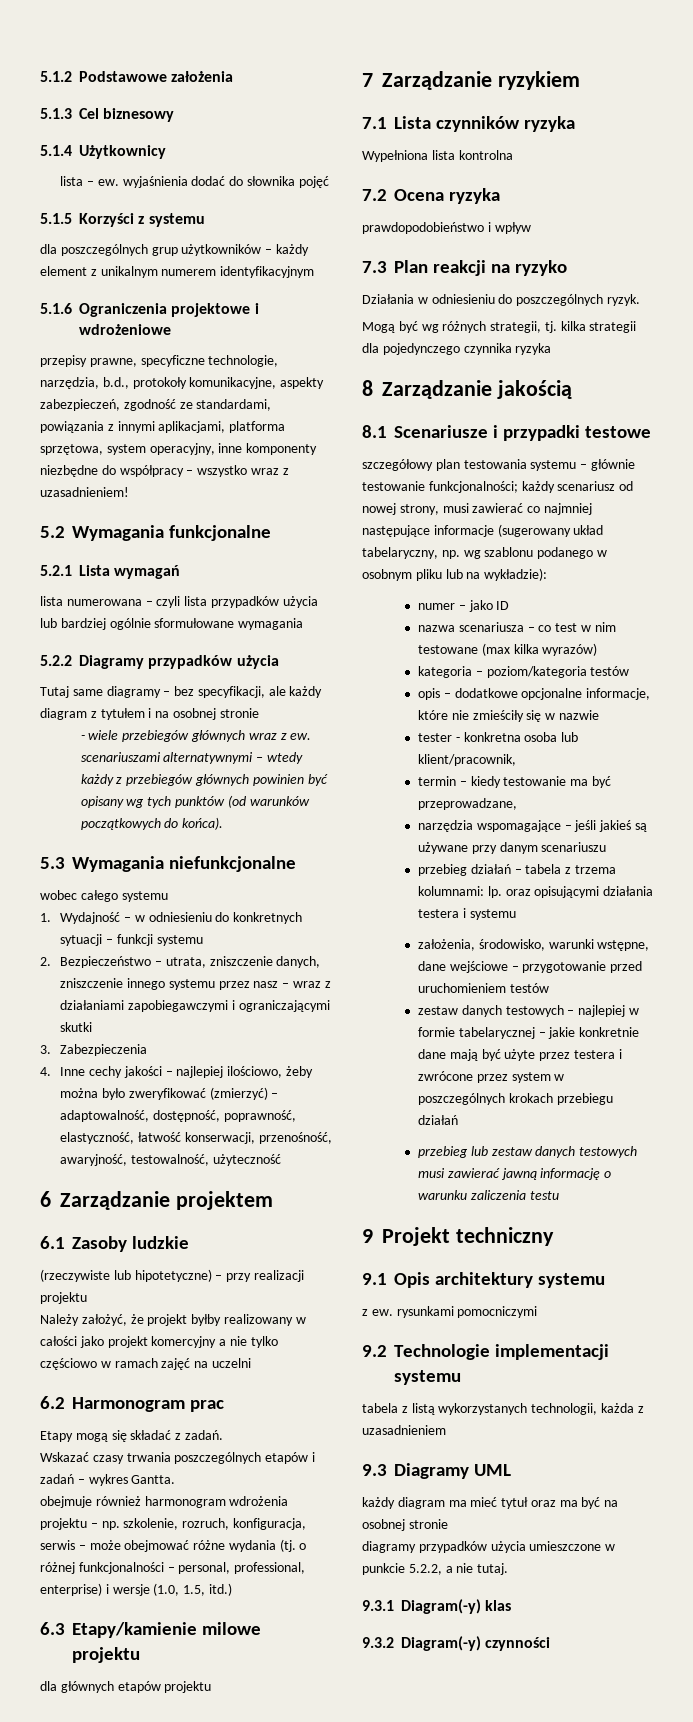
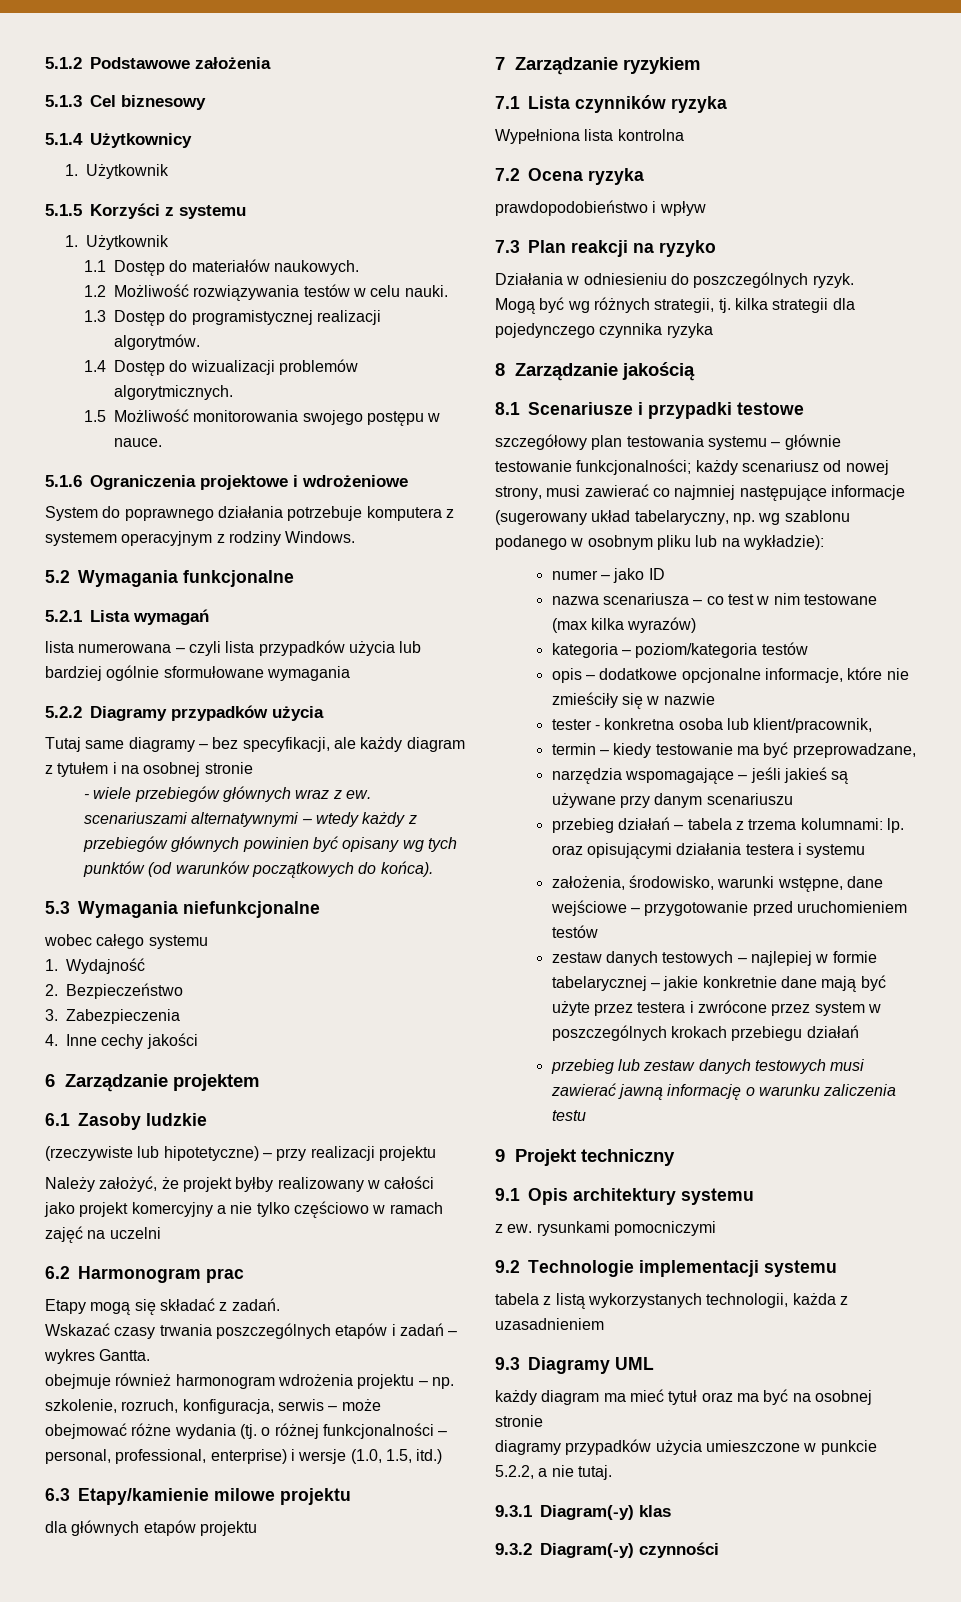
  5.1.4 Użytkownicy
- lista – ew. wyjaśnienia dodać do słownika pojęć
+ 1. Użytkownik
  5.1.5 Korzyści z systemu
- dla poszczególnych grup użytkowników – każdy element z unikalnym numerem identyfikacyjnym
+ 1. Użytkownik
+ 1.1 Dostęp do materiałów naukowych.
+ 1.2 Możliwość rozwiązywania testów w celu nauki.
+ 1.3 Dostęp do programistycznej realizacji algorytmów.
+ 1.4 Dostęp do wizualizacji problemów algorytmicznych.
+ 1.5 Możliwość monitorowania swojego postępu w nauce.
- przepisy prawne, specyficzne technologie, narzędzia, b.d., protokoły komunikacyjne, aspekty zabezpieczeń, zgodność ze standardami, powiązania z innymi aplikacjami, platforma sprzętowa, system operacyjny, inne komponenty niezbędne do współpracy – wszystko wraz z uzasadnieniem!
+ System do poprawnego działania potrzebuje komputera z systemem operacyjnym z rodziny Windows.
- 1. Wydajność – w odniesieniu do konkretnych sytuacji – funkcji systemu
- 2. Bezpieczeństwo – utrata, zniszczenie danych, zniszczenie innego systemu przez nasz – wraz z działaniami zapobiegawczymi i ograniczającymi skutki
+ 1. Wydajność
+ 2. Bezpieczeństwo
- 4. Inne cechy jakości – najlepiej ilościowo, żeby można było zweryfikować (zmierzyć) – adaptowalność, dostępność, poprawność, elastyczność, łatwość konserwacji, przenośność, awaryjność, testowalność, użyteczność
+ 4. Inne cechy jakości

